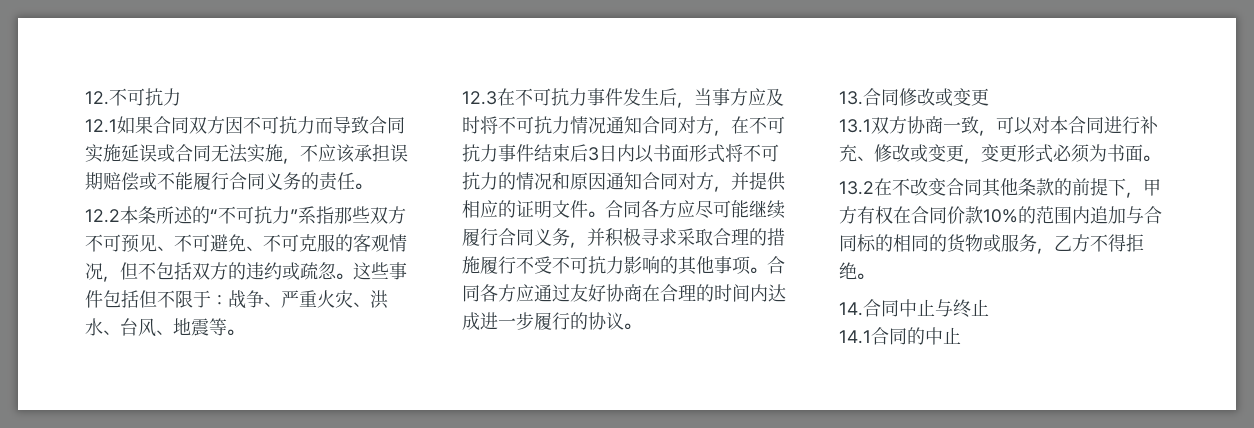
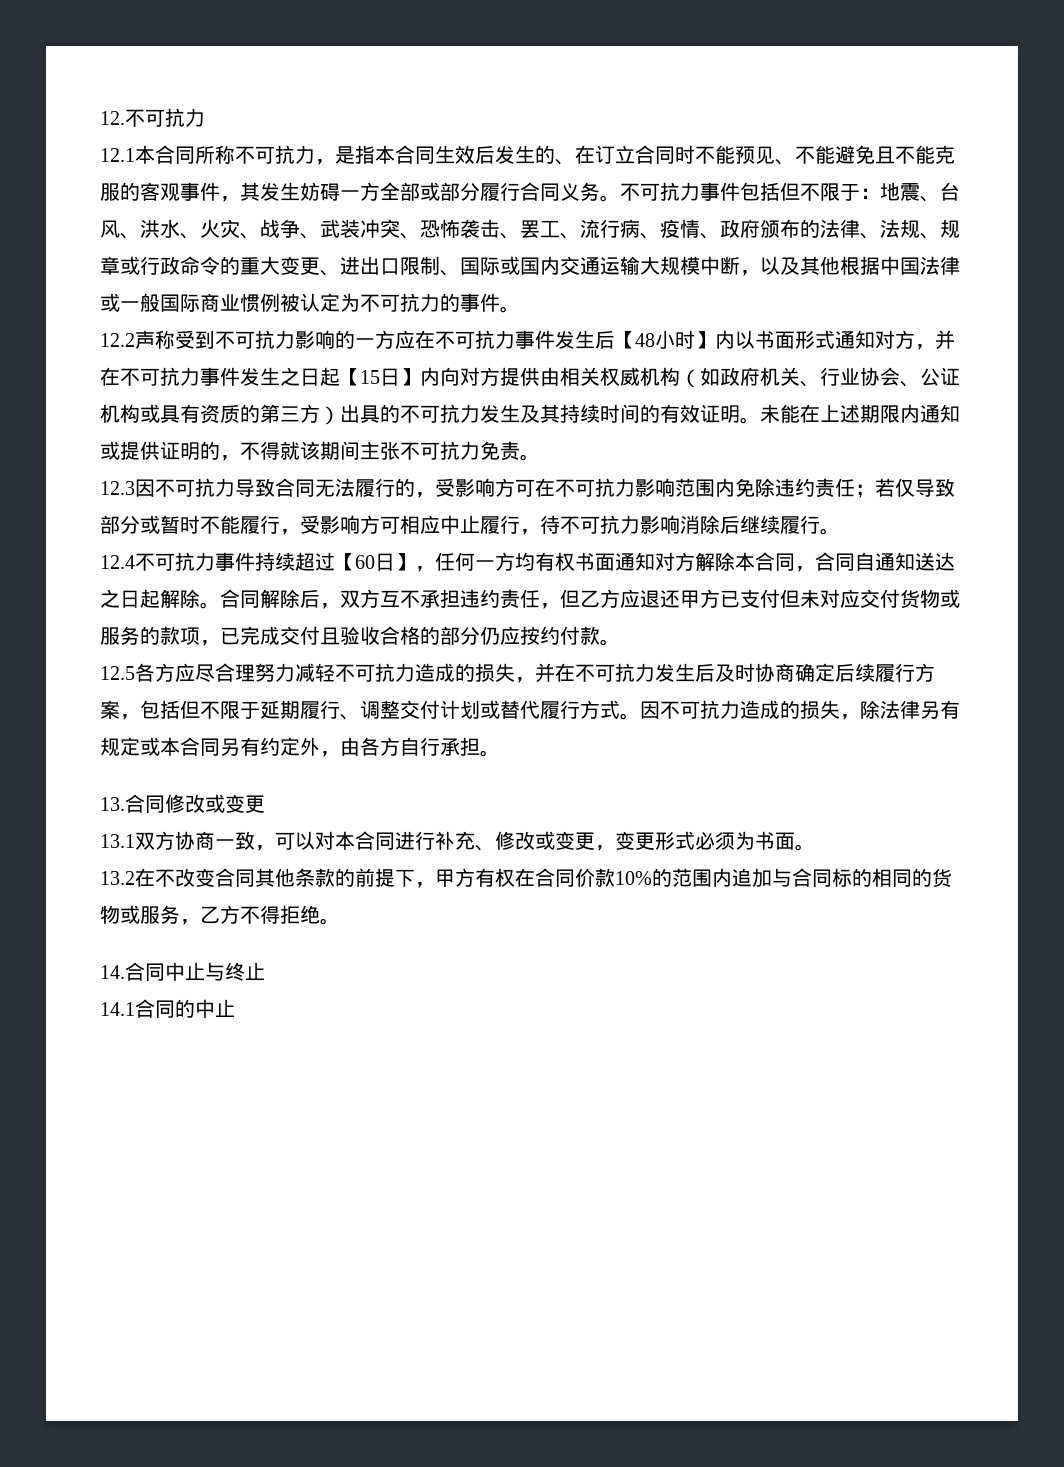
- 12.1如果合同双方因不可抗力而导致合同实施延误或合同无法实施，不应该承担误期赔偿或不能履行合同义务的责任。
- 12.2本条所述的“不可抗力”系指那些双方不可预见、不可避免、不可克服的客观情况，但不包括双方的违约或疏忽。这些事件包括但不限于：战争、严重火灾、洪水、台风、地震等。
- 12.3在不可抗力事件发生后，当事方应及时将不可抗力情况通知合同对方，在不可抗力事件结束后3日内以书面形式将不可抗力的情况和原因通知合同对方，并提供相应的证明文件。合同各方应尽可能继续履行合同义务，并积极寻求采取合理的措施履行不受不可抗力影响的其他事项。合同各方应通过友好协商在合理的时间内达成进一步履行的协议。
+ 12.1本合同所称不可抗力，是指本合同生效后发生的、在订立合同时不能预见、不能避免且不能克服的客观事件，其发生妨碍一方全部或部分履行合同义务。不可抗力事件包括但不限于：地震、台风、洪水、火灾、战争、武装冲突、恐怖袭击、罢工、流行病、疫情、政府颁布的法律、法规、规章或行政命令的重大变更、进出口限制、国际或国内交通运输大规模中断，以及其他根据中国法律或一般国际商业惯例被认定为不可抗力的事件。
+ 12.2声称受到不可抗力影响的一方应在不可抗力事件发生后【48小时】内以书面形式通知对方，并在不可抗力事件发生之日起【15日】内向对方提供由相关权威机构（如政府机关、行业协会、公证机构或具有资质的第三方）出具的不可抗力发生及其持续时间的有效证明。未能在上述期限内通知或提供证明的，不得就该期间主张不可抗力免责。
+ 12.3因不可抗力导致合同无法履行的，受影响方可在不可抗力影响范围内免除违约责任；若仅导致部分或暂时不能履行，受影响方可相应中止履行，待不可抗力影响消除后继续履行。
+ 12.4不可抗力事件持续超过【60日】，任何一方均有权书面通知对方解除本合同，合同自通知送达之日起解除。合同解除后，双方互不承担违约责任，但乙方应退还甲方已支付但未对应交付货物或服务的款项，已完成交付且验收合格的部分仍应按约付款。
+ 12.5各方应尽合理努力减轻不可抗力造成的损失，并在不可抗力发生后及时协商确定后续履行方案，包括但不限于延期履行、调整交付计划或替代履行方式。因不可抗力造成的损失，除法律另有规定或本合同另有约定外，由各方自行承担。

